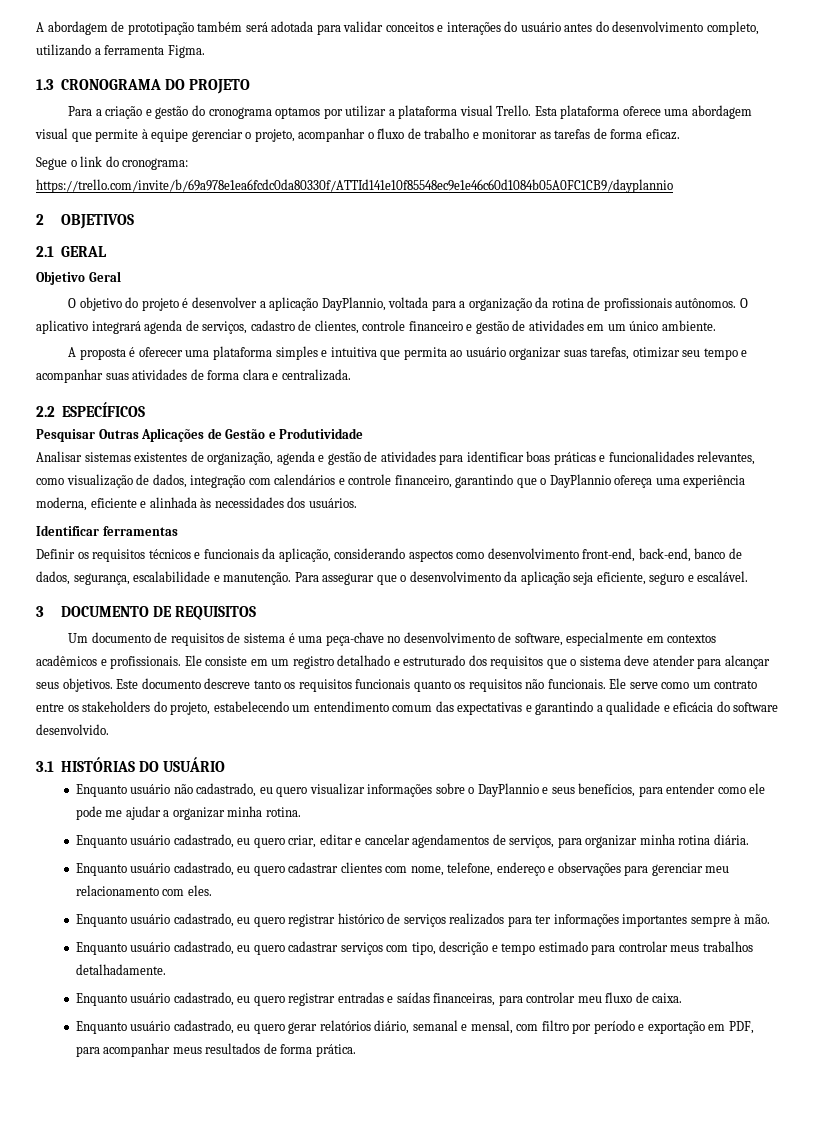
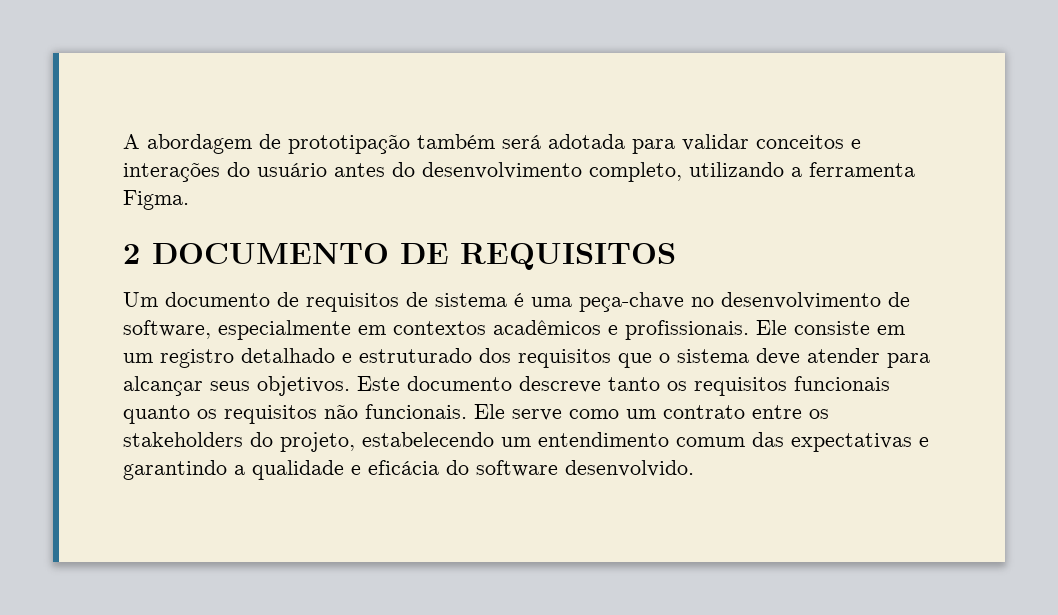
- 1.3 CRONOGRAMA DO PROJETO
- Para a criação e gestão do cronograma optamos por utilizar a plataforma visual Trello. Esta plataforma oferece uma abordagem visual que permite à equipe gerenciar o projeto, acompanhar o fluxo de trabalho e monitorar as tarefas de forma eficaz.
- Segue o link do cronograma: https://trello.com/invite/b/69a978e1ea6fcdc0da80330f/ATTId141e10f85548ec9e1e46c60d1084b05A0FC1CB9/dayplannio
- 2 OBJETIVOS
- 2.1 GERAL
- Objetivo Geral
- O objetivo do projeto é desenvolver a aplicação DayPlannio, voltada para a organização da rotina de profissionais autônomos. O aplicativo integrará agenda de serviços, cadastro de clientes, controle financeiro e gestão de atividades em um único ambiente.
- A proposta é oferecer uma plataforma simples e intuitiva que permita ao usuário organizar suas tarefas, otimizar seu tempo e acompanhar suas atividades de forma clara e centralizada.
- 2.2 ESPECÍFICOS
- Pesquisar Outras Aplicações de Gestão e Produtividade
- Analisar sistemas existentes de organização, agenda e gestão de atividades para identificar boas práticas e funcionalidades relevantes, como visualização de dados, integração com calendários e controle financeiro, garantindo que o DayPlannio ofereça uma experiência moderna, eficiente e alinhada às necessidades dos usuários.
- Identificar ferramentas
- Definir os requisitos técnicos e funcionais da aplicação, considerando aspectos como desenvolvimento front-end, back-end, banco de dados, segurança, escalabilidade e manutenção. Para assegurar que o desenvolvimento da aplicação seja eficiente, seguro e escalável.
- 3 DOCUMENTO DE REQUISITOS
+ 2 DOCUMENTO DE REQUISITOS
- 3.1 HISTÓRIAS DO USUÁRIO
- Enquanto usuário não cadastrado, eu quero visualizar informações sobre o DayPlannio e seus benefícios, para entender como ele pode me ajudar a organizar minha rotina.
- Enquanto usuário cadastrado, eu quero criar, editar e cancelar agendamentos de serviços, para organizar minha rotina diária.
- Enquanto usuário cadastrado, eu quero cadastrar clientes com nome, telefone, endereço e observações para gerenciar meu relacionamento com eles.
- Enquanto usuário cadastrado, eu quero registrar histórico de serviços realizados para ter informações importantes sempre à mão.
- Enquanto usuário cadastrado, eu quero cadastrar serviços com tipo, descrição e tempo estimado para controlar meus trabalhos detalhadamente.
- Enquanto usuário cadastrado, eu quero registrar entradas e saídas financeiras, para controlar meu fluxo de caixa.
- Enquanto usuário cadastrado, eu quero gerar relatórios diário, semanal e mensal, com filtro por período e exportação em PDF, para acompanhar meus resultados de forma prática.

